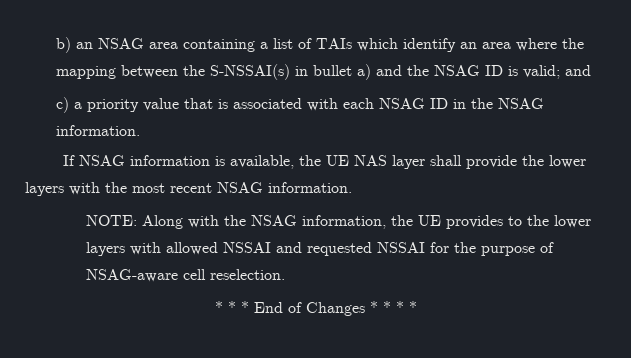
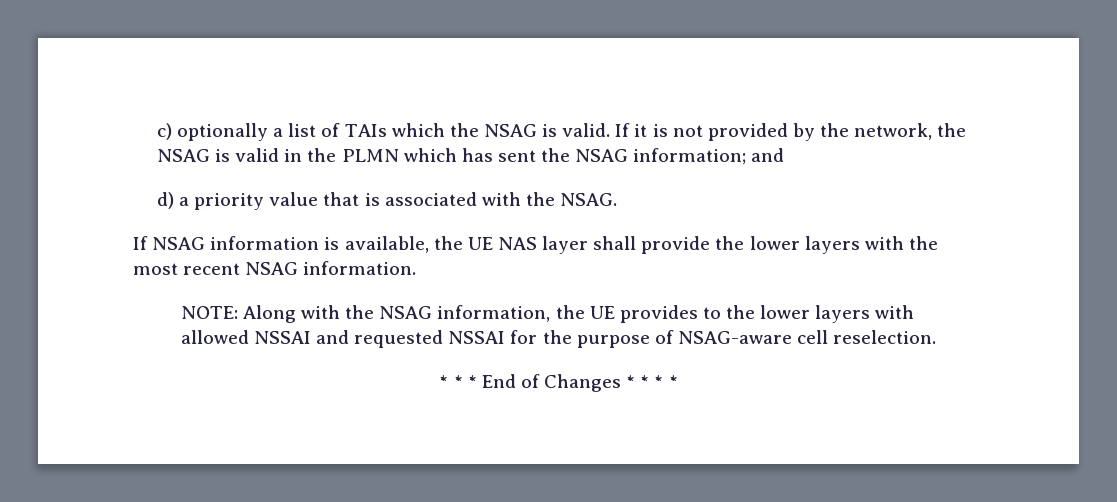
- b) an NSAG area containing a list of TAIs which identify an area where the mapping between the S-NSSAI(s) in bullet a) and the NSAG ID is valid; and
+ c) optionally a list of TAIs which the NSAG is valid. If it is not provided by the network, the NSAG is valid in the PLMN which has sent the NSAG information; and
- c) a priority value that is associated with each NSAG ID in the NSAG information.
+ d) a priority value that is associated with the NSAG.

